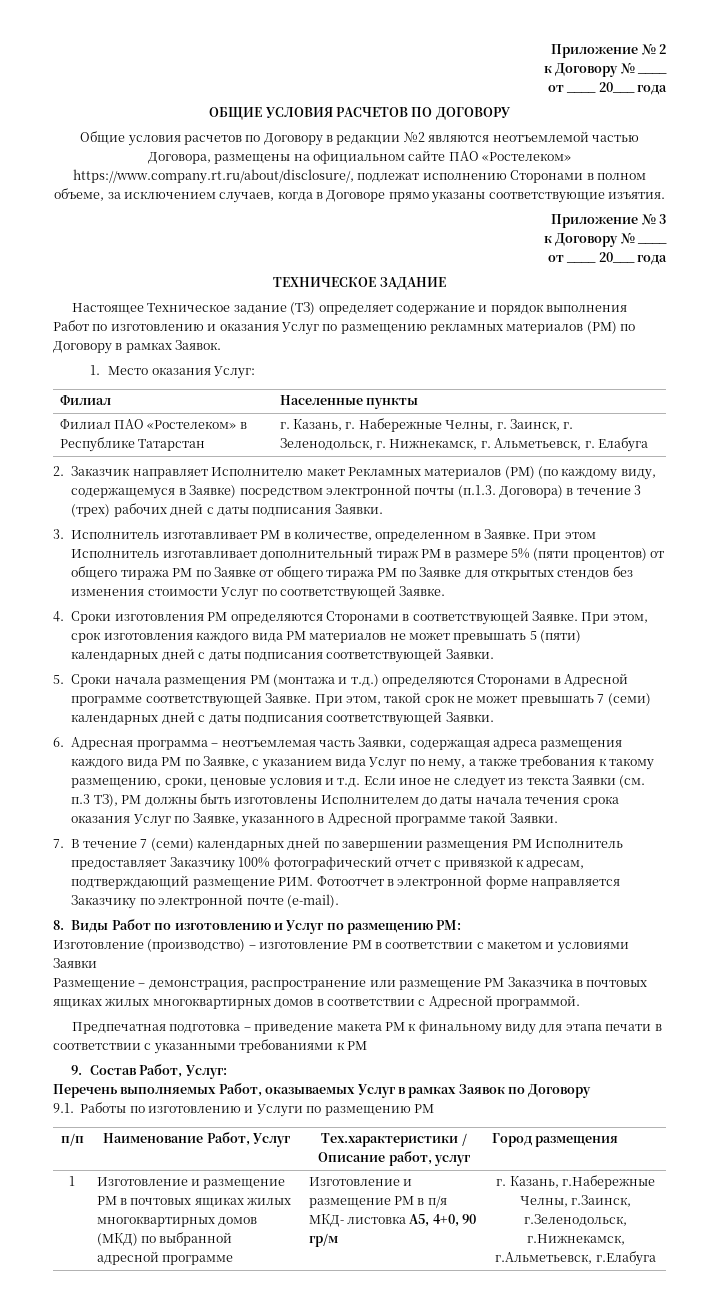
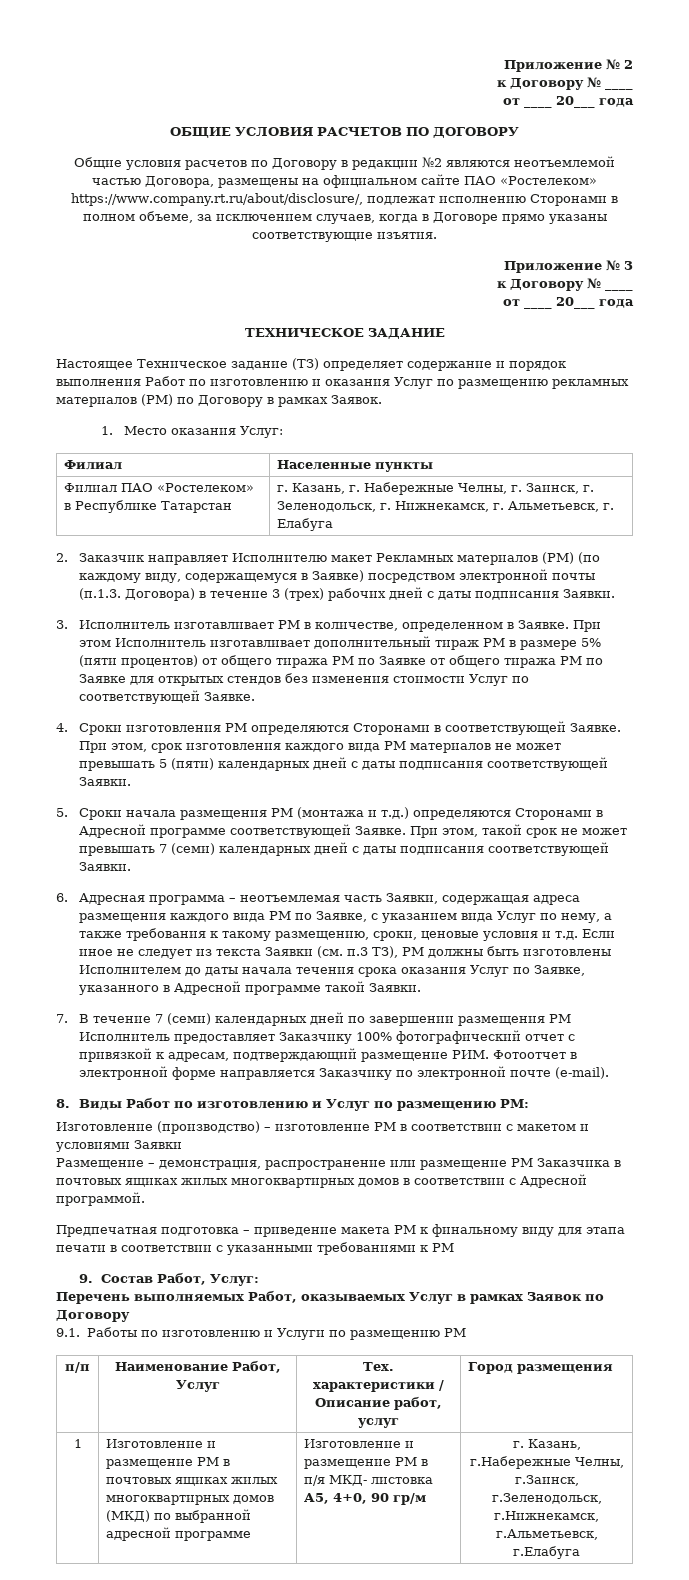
- п/п | Наименование Работ, Услуг | Тех.характеристики / Описание работ, услуг | Город размещения
+ п/п | Наименование Работ, Услуг | Тех. характеристики / Описание работ, услуг | Город размещения

